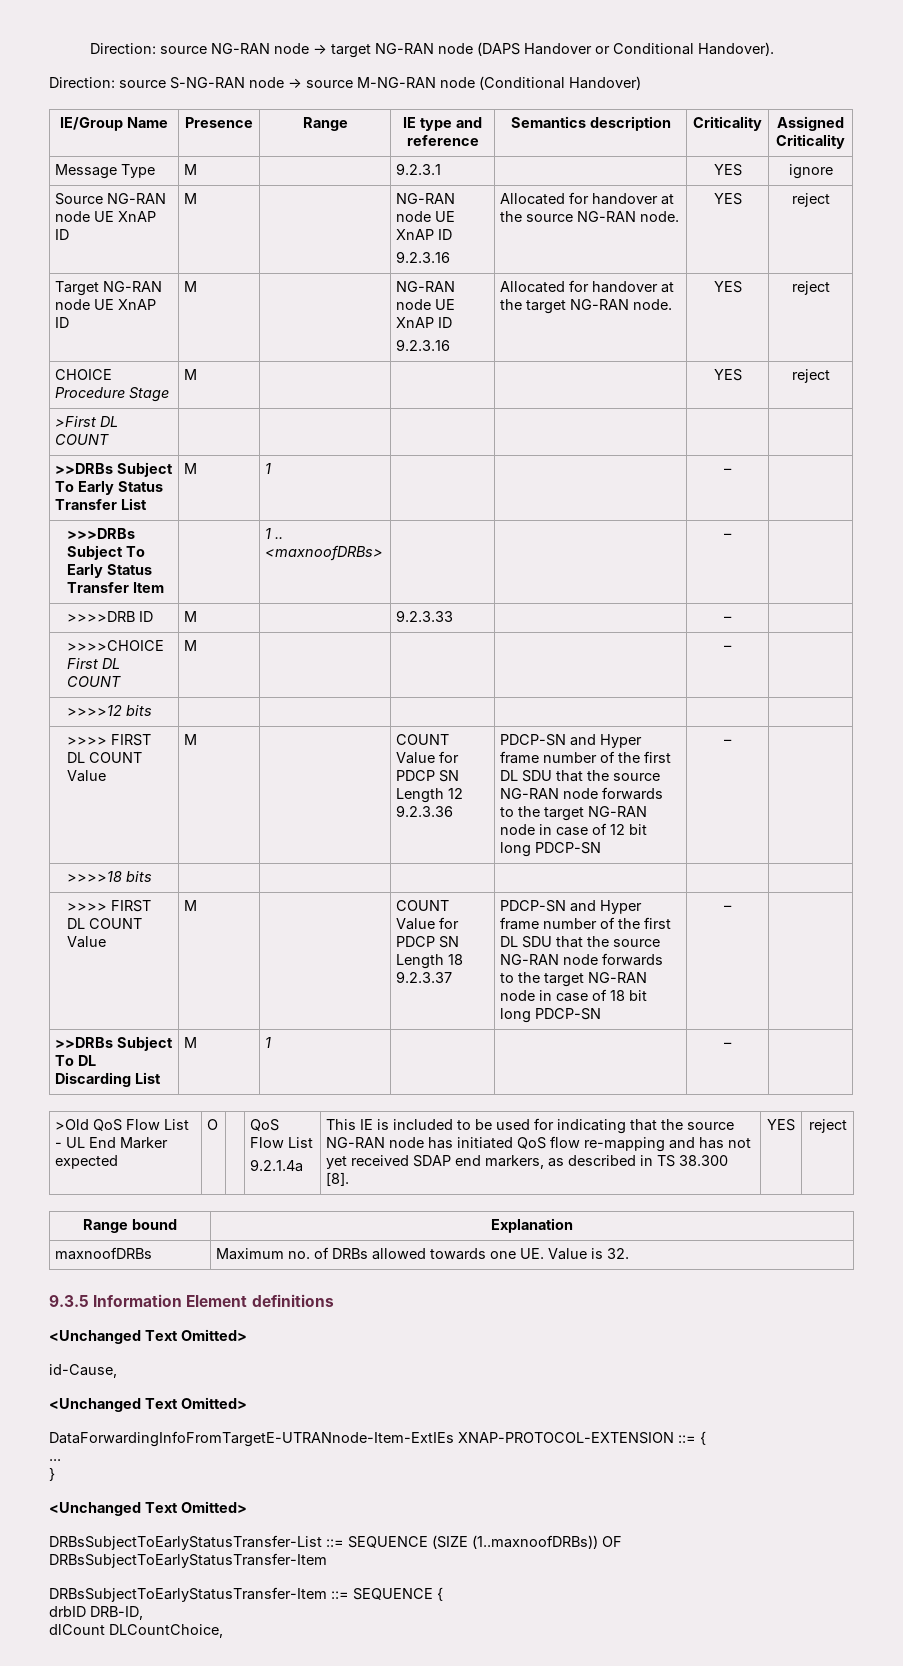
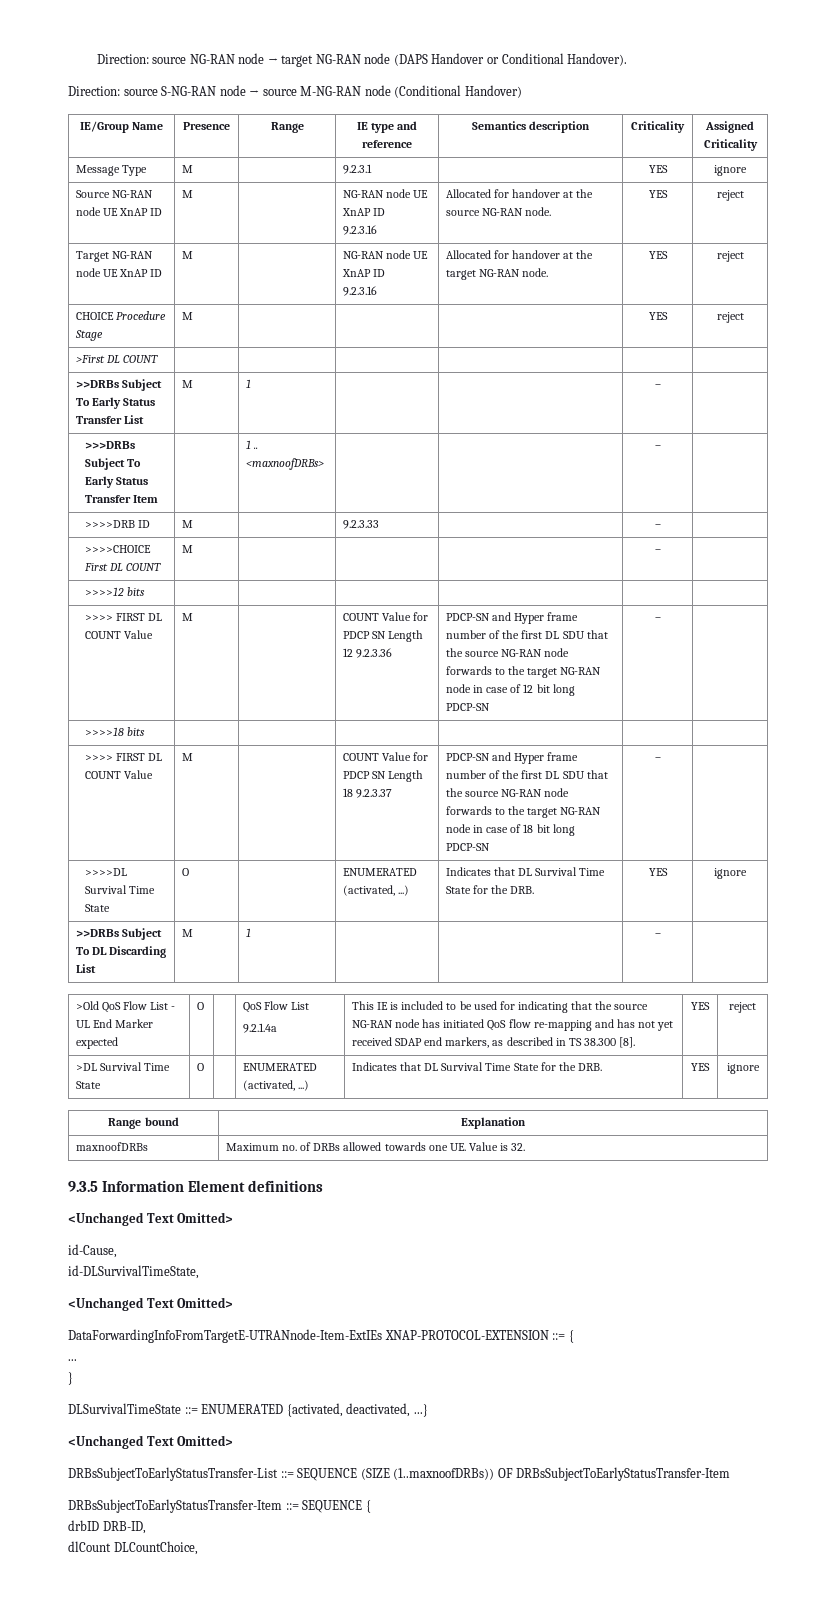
+ >>>>DL Survival Time State | O | | ENUMERATED (activated, ...) | Indicates that DL Survival Time State for the DRB. | YES | ignore
+ >DL Survival Time State | O | | ENUMERATED (activated, ...) | Indicates that DL Survival Time State for the DRB. | YES | ignore
+ id-DLSurvivalTimeState,
+ DLSurvivalTimeState ::= ENUMERATED {activated, deactivated, ...}

